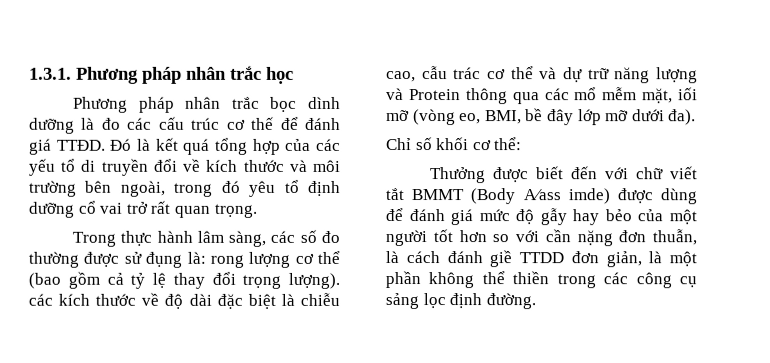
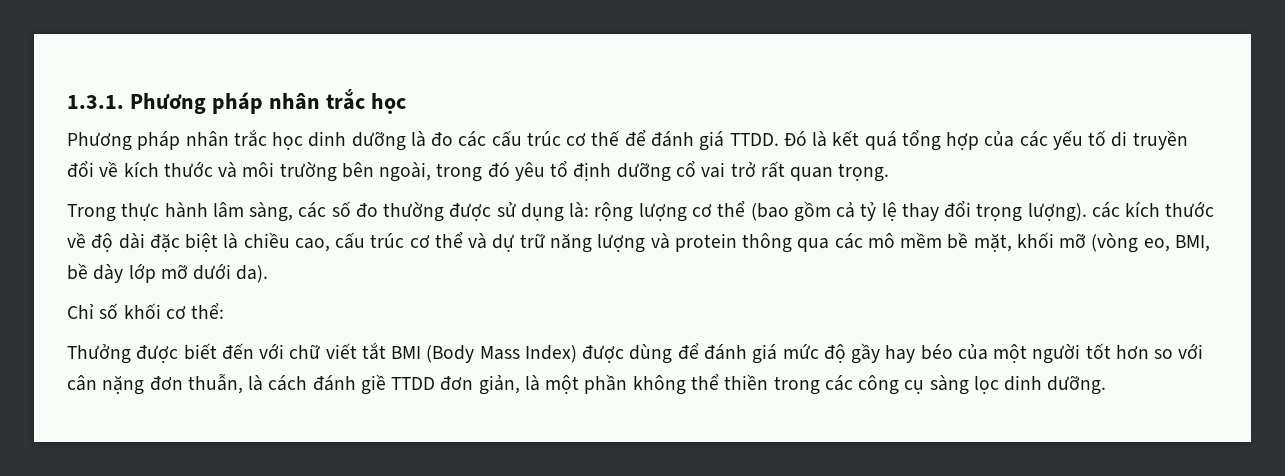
- Phương pháp nhân trắc bọc dình dưỡng là đo các cấu trúc cơ thế để đánh giá TTĐD.
+ Phương pháp nhân trắc học dinh dưỡng là đo các cấu trúc cơ thế để đánh giá TTDD.
- Đó là kết quá tổng hợp của các yếu tổ di truyền đổi về kích thước và môi trường bên ngoài, trong đó yêu tổ định dưỡng cổ vai trở rất quan trọng.
+ Đó là kết quá tổng hợp của các yếu tố di truyền đổi về kích thước và môi trường bên ngoài, trong đó yêu tổ định dưỡng cổ vai trở rất quan trọng.
- Trong thực hành lâm sàng, các số đo thường được sử đụng là: rong lượng cơ thể (bao gồm cả tỷ lệ thay đổi trọng lượng). các kích thước về độ dài đặc biệt là chiễu cao, cẫu trác cơ thể và dự trữ năng lượng và Protein thông qua các mổ mễm mặt, iối mỡ (vòng eo, BMI, bề đây lớp mỡ dưới đa).
+ Trong thực hành lâm sàng, các số đo thường được sử dụng là: rộng lượng cơ thể (bao gồm cả tỷ lệ thay đổi trọng lượng). các kích thước về độ dài đặc biệt là chiều cao, cấu trúc cơ thể và dự trữ năng lượng và protein thông qua các mô mềm bề mặt, khối mỡ (vòng eo, BMI, bề dày lớp mỡ dưới da).
- Thưởng được biết đến với chữ viết tắt BMMT (Body A⁄ass imde) được dùng để đánh giá mức độ gẫy hay bẻo của một người tốt hơn so với cần nặng đơn thuẫn, là cách đánh giề TTDD đơn giản, là một phần không thể thiền trong các công cụ sảng lọc định đường.
+ Thưởng được biết đến với chữ viết tắt BMI (Body Mass Index) được dùng để đánh giá mức độ gầy hay béo của một người tốt hơn so với cân nặng đơn thuẫn, là cách đánh giề TTDD đơn giản, là một phần không thể thiền trong các công cụ sàng lọc dinh dưỡng.

